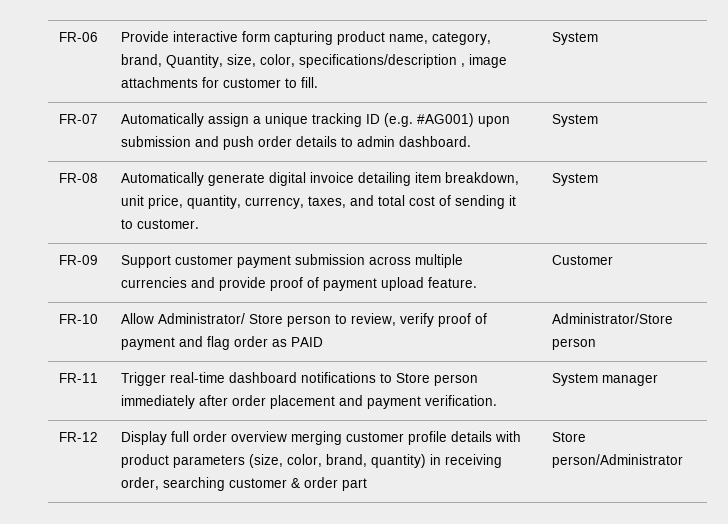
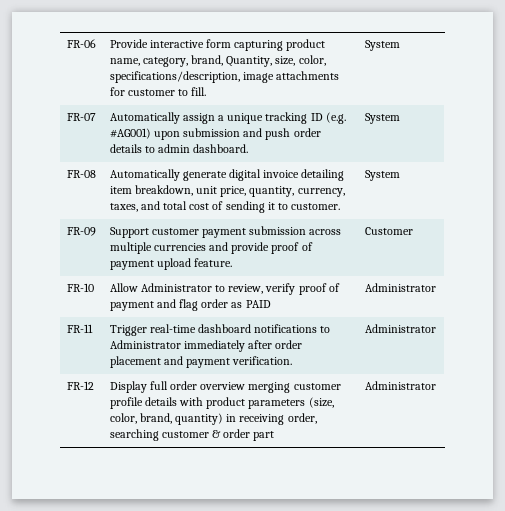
- FR-06 | Provide interactive form capturing product name, category, brand, Quantity, size, color, specifications/description , image attachments for customer to fill. | System
+ FR-06 | Provide interactive form capturing product name, category, brand, Quantity, size, color, specifications/description, image attachments for customer to fill. | System
- FR-10 | Allow Administrator/ Store person to review, verify proof of payment and flag order as PAID | Administrator/Store person
+ FR-10 | Allow Administrator to review, verify proof of payment and flag order as PAID | Administrator
- FR-11 | Trigger real-time dashboard notifications to Store person immediately after order placement and payment verification. | System manager
+ FR-11 | Trigger real-time dashboard notifications to Administrator immediately after order placement and payment verification. | Administrator
- FR-12 | Display full order overview merging customer profile details with product parameters (size, color, brand, quantity) in receiving order, searching customer & order part | Store person/Administrator
+ FR-12 | Display full order overview merging customer profile details with product parameters (size, color, brand, quantity) in receiving order, searching customer & order part | Administrator

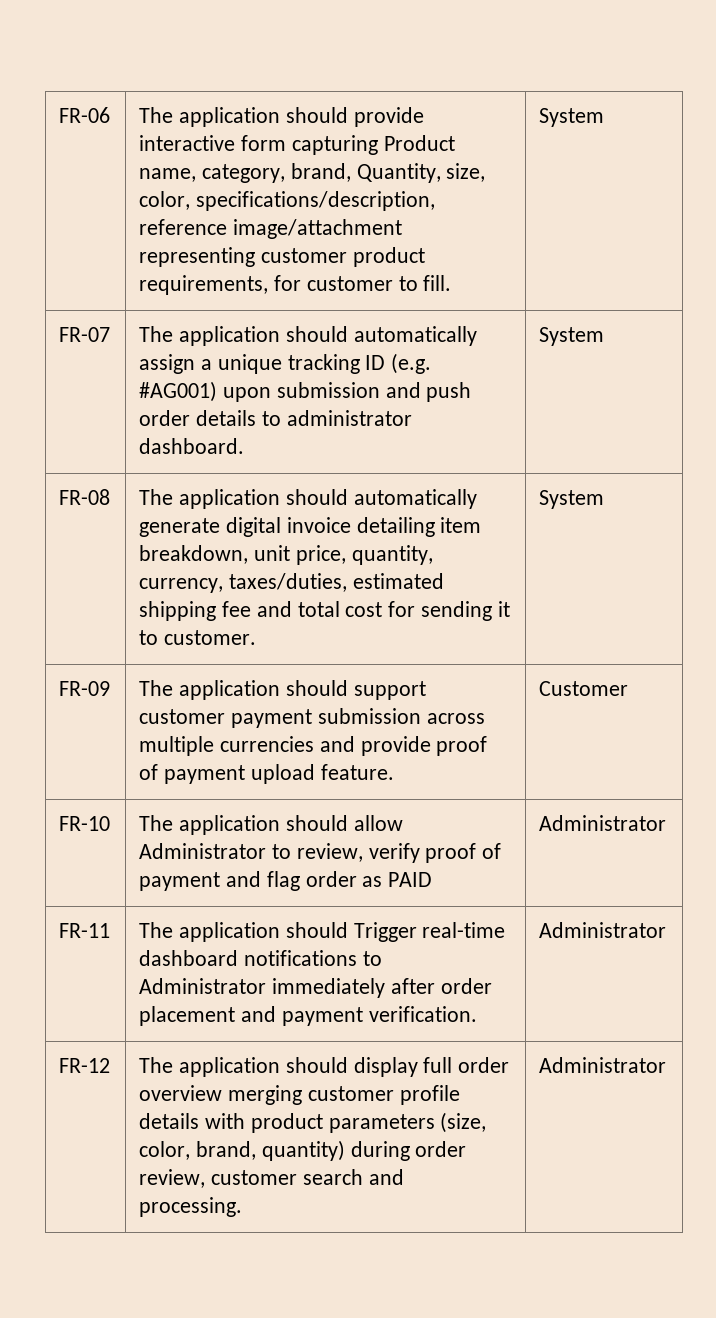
- FR-06 | Provide interactive form capturing product name, category, brand, Quantity, size, color, specifications/description, image attachments for customer to fill. | System
+ FR-06 | The application should provide interactive form capturing Product name, category, brand, Quantity, size, color, specifications/description, reference image/attachment representing customer product requirements, for customer to fill. | System
- FR-07 | Automatically assign a unique tracking ID (e.g. #AG001) upon submission and push order details to admin dashboard. | System
+ FR-07 | The application should automatically assign a unique tracking ID (e.g. #AG001) upon submission and push order details to administrator dashboard. | System
- FR-08 | Automatically generate digital invoice detailing item breakdown, unit price, quantity, currency, taxes, and total cost of sending it to customer. | System
+ FR-08 | The application should automatically generate digital invoice detailing item breakdown, unit price, quantity, currency, taxes/duties, estimated shipping fee and total cost for sending it to customer. | System
- FR-09 | Support customer payment submission across multiple currencies and provide proof of payment upload feature. | Customer
+ FR-09 | The application should support customer payment submission across multiple currencies and provide proof of payment upload feature. | Customer
- FR-10 | Allow Administrator to review, verify proof of payment and flag order as PAID | Administrator
+ FR-10 | The application should allow Administrator to review, verify proof of payment and flag order as PAID | Administrator
- FR-11 | Trigger real-time dashboard notifications to Administrator immediately after order placement and payment verification. | Administrator
+ FR-11 | The application should Trigger real-time dashboard notifications to Administrator immediately after order placement and payment verification. | Administrator
- FR-12 | Display full order overview merging customer profile details with product parameters (size, color, brand, quantity) in receiving order, searching customer & order part | Administrator
+ FR-12 | The application should display full order overview merging customer profile details with product parameters (size, color, brand, quantity) during order review, customer search and processing. | Administrator

